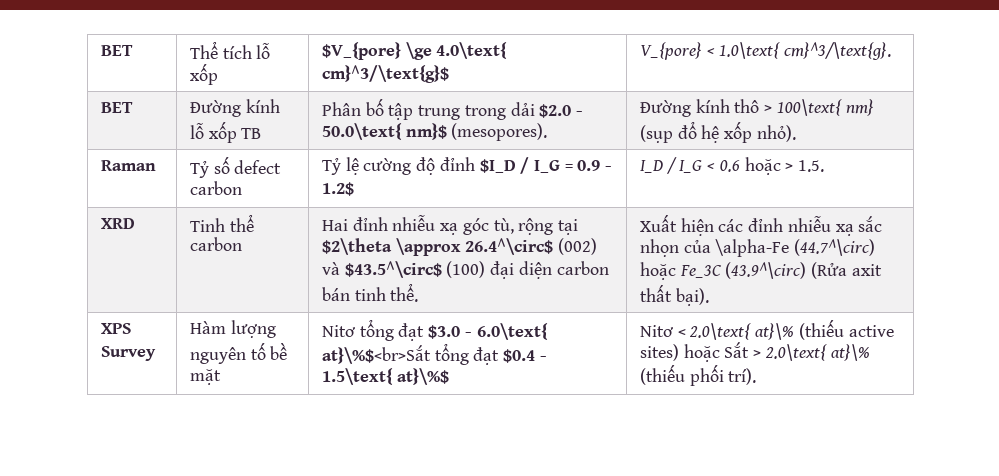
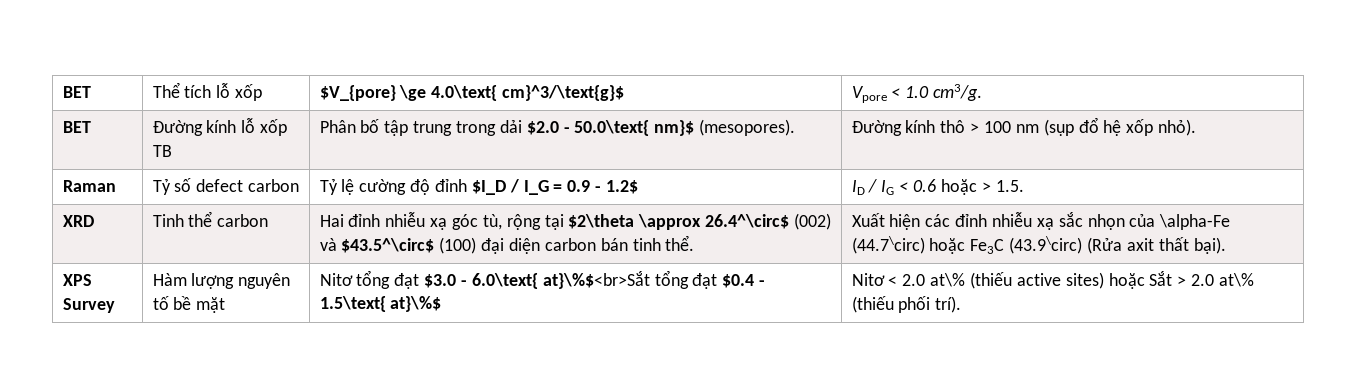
- BET | Thể tích lỗ xốp | $V_{pore} \ge 4.0\text{ cm}^3/\text{g}$ | V_{pore} < 1.0\text{ cm}^3/\text{g}.
+ BET | Thể tích lỗ xốp | $V_{pore} \ge 4.0\text{ cm}^3/\text{g}$ | Vpore < 1.0 cm3/g.
- BET | Đường kính lỗ xốp TB | Phân bố tập trung trong dải $2.0 - 50.0\text{ nm}$ (mesopores). | Đường kính thô > 100\text{ nm} (sụp đổ hệ xốp nhỏ).
+ BET | Đường kính lỗ xốp TB | Phân bố tập trung trong dải $2.0 - 50.0\text{ nm}$ (mesopores). | Đường kính thô > 100 nm (sụp đổ hệ xốp nhỏ).
- Raman | Tỷ số defect carbon | Tỷ lệ cường độ đỉnh $I_D / I_G = 0.9 - 1.2$ | I_D / I_G < 0.6 hoặc > 1.5.
+ Raman | Tỷ số defect carbon | Tỷ lệ cường độ đỉnh $I_D / I_G = 0.9 - 1.2$ | ID / IG < 0.6 hoặc > 1.5.
- Xuất hiện các đỉnh nhiễu xạ sắc nhọn của \alpha-Fe (44.7^\circ) hoặc Fe_3C (43.9^\circ) (Rửa axit thất bại).
+ Xuất hiện các đỉnh nhiễu xạ sắc nhọn của \alpha-Fe (44.7\circ) hoặc Fe3C (43.9\circ) (Rửa axit thất bại).
- XPS Survey | Hàm lượng nguyên tố bề mặt | Nitơ tổng đạt $3.0 - 6.0\text{ at}\%$<br>Sắt tổng đạt $0.4 - 1.5\text{ at}\%$ | Nitơ < 2.0\text{ at}\% (thiếu active sites) hoặc Sắt > 2.0\text{ at}\% (thiếu phối trí).
+ XPS Survey | Hàm lượng nguyên tố bề mặt | Nitơ tổng đạt $3.0 - 6.0\text{ at}\%$<br>Sắt tổng đạt $0.4 - 1.5\text{ at}\%$ | Nitơ < 2.0 at\% (thiếu active sites) hoặc Sắt > 2.0 at\% (thiếu phối trí).

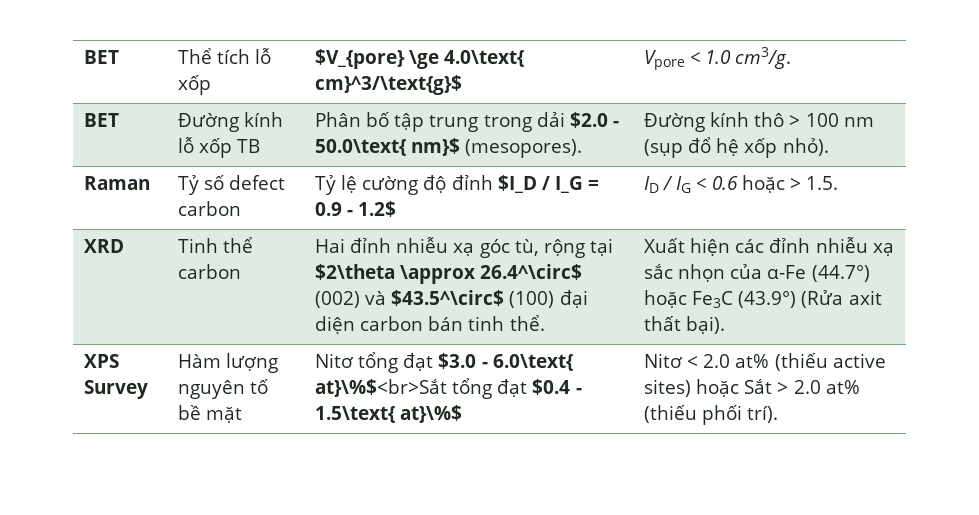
- Xuất hiện các đỉnh nhiễu xạ sắc nhọn của \alpha-Fe (44.7\circ) hoặc Fe3C (43.9\circ) (Rửa axit thất bại).
+ Xuất hiện các đỉnh nhiễu xạ sắc nhọn của α-Fe (44.7°) hoặc Fe3C (43.9°) (Rửa axit thất bại).
- XPS Survey | Hàm lượng nguyên tố bề mặt | Nitơ tổng đạt $3.0 - 6.0\text{ at}\%$<br>Sắt tổng đạt $0.4 - 1.5\text{ at}\%$ | Nitơ < 2.0 at\% (thiếu active sites) hoặc Sắt > 2.0 at\% (thiếu phối trí).
+ XPS Survey | Hàm lượng nguyên tố bề mặt | Nitơ tổng đạt $3.0 - 6.0\text{ at}\%$<br>Sắt tổng đạt $0.4 - 1.5\text{ at}\%$ | Nitơ < 2.0 at% (thiếu active sites) hoặc Sắt > 2.0 at% (thiếu phối trí).

